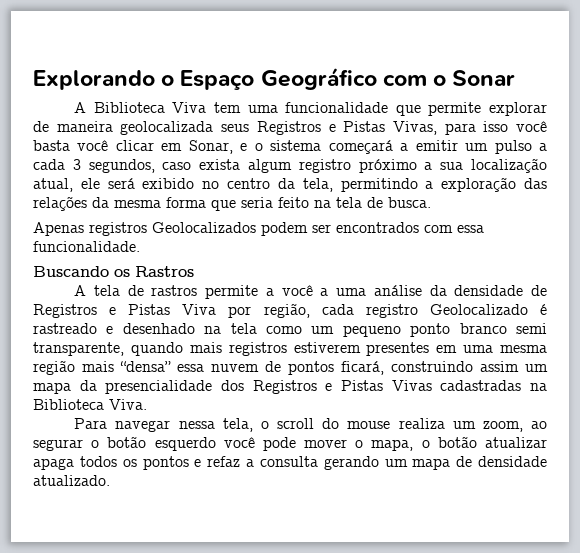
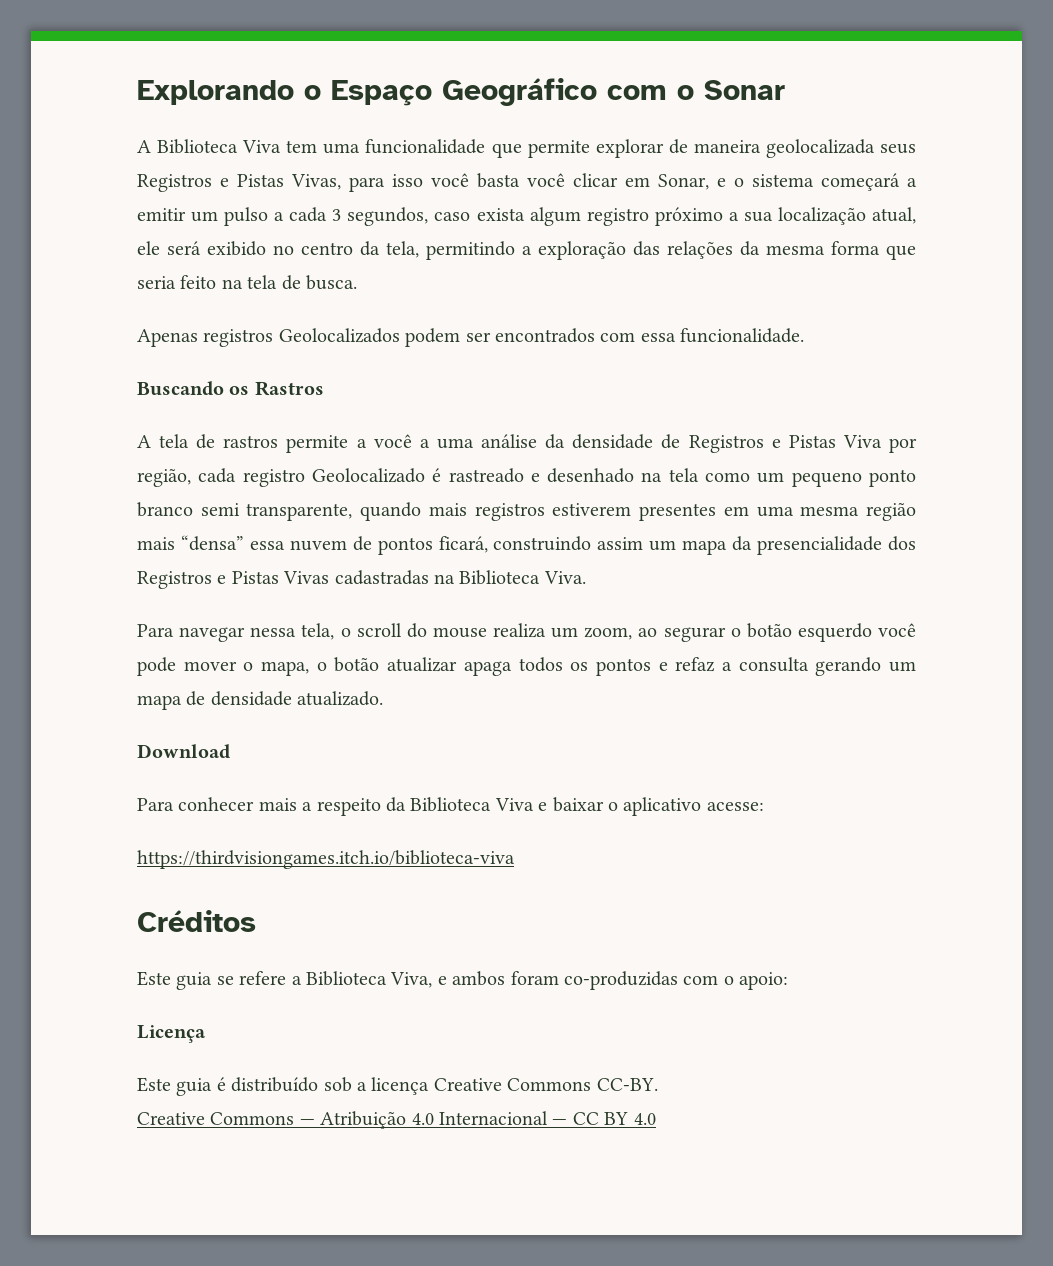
+ Download
+ Para conhecer mais a respeito da Biblioteca Viva e baixar o aplicativo acesse:
+ https://thirdvisiongames.itch.io/biblioteca-viva
+ Créditos
+ Este guia se refere a Biblioteca Viva, e ambos foram co-produzidas com o apoio:
+ Licença
+ Este guia é distribuído sob a licença Creative Commons CC-BY.
+ Creative Commons — Atribuição 4.0 Internacional — CC BY 4.0

